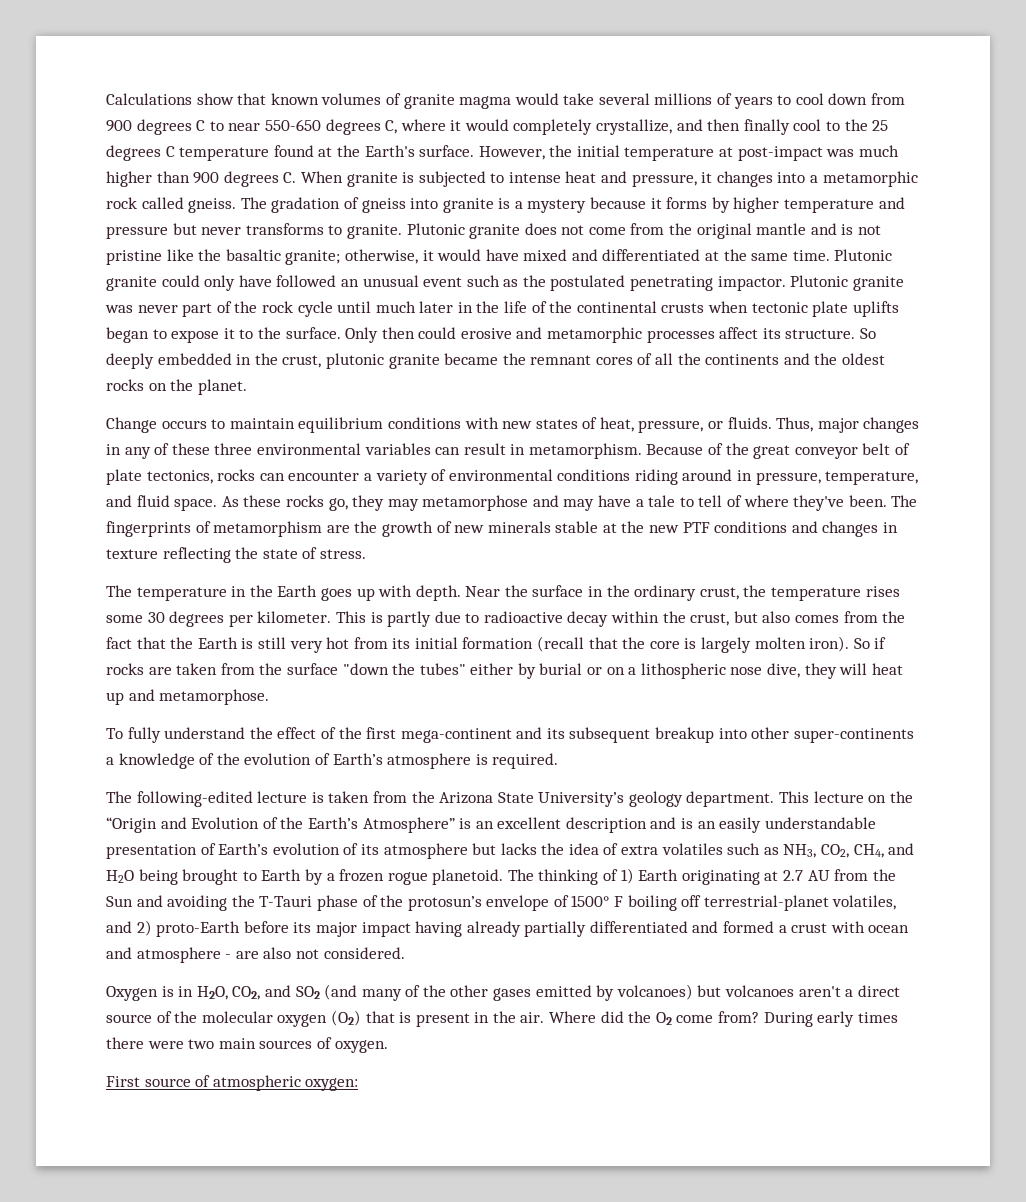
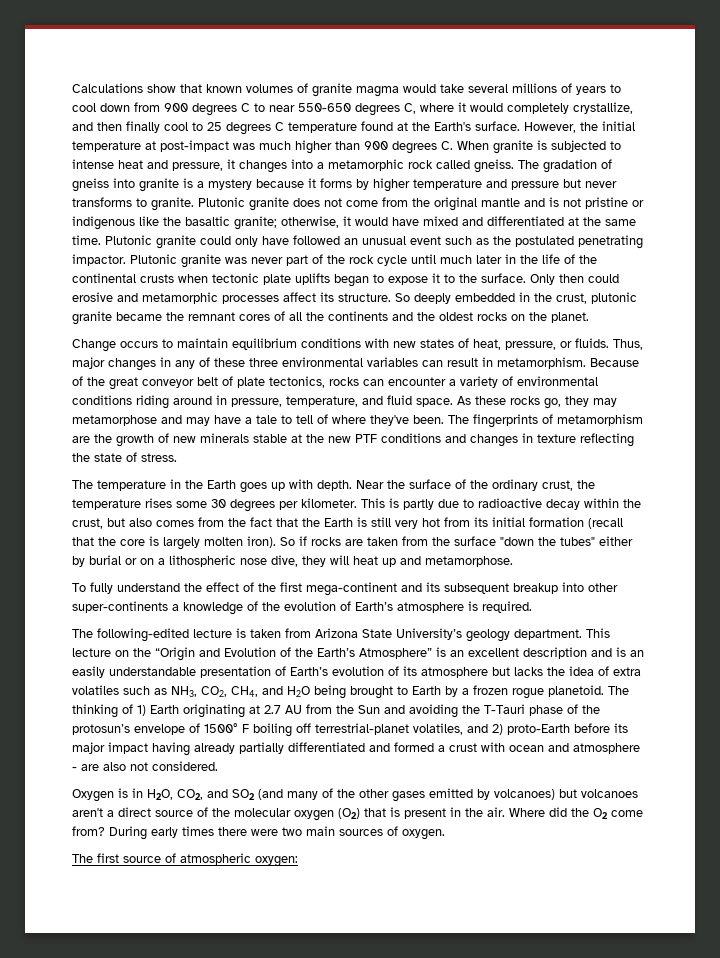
- Calculations show that known volumes of granite magma would take several millions of years to cool down from 900 degrees C to near 550-650 degrees C, where it would completely crystallize, and then finally cool to the 25 degrees C temperature found at the Earth's surface.
+ Calculations show that known volumes of granite magma would take several millions of years to cool down from 900 degrees C to near 550-650 degrees C, where it would completely crystallize, and then finally cool to 25 degrees C temperature found at the Earth's surface.
- Plutonic granite does not come from the original mantle and is not pristine like the basaltic granite; otherwise, it would have mixed and differentiated at the same time.
+ Plutonic granite does not come from the original mantle and is not pristine or indigenous like the basaltic granite; otherwise, it would have mixed and differentiated at the same time.
- Near the surface in the ordinary crust, the temperature rises some 30 degrees per kilometer.
+ Near the surface of the ordinary crust, the temperature rises some 30 degrees per kilometer.
- The following-edited lecture is taken from the Arizona State University’s geology department.
+ The following-edited lecture is taken from Arizona State University’s geology department.
- First source of atmospheric oxygen:
+ The first source of atmospheric oxygen:

